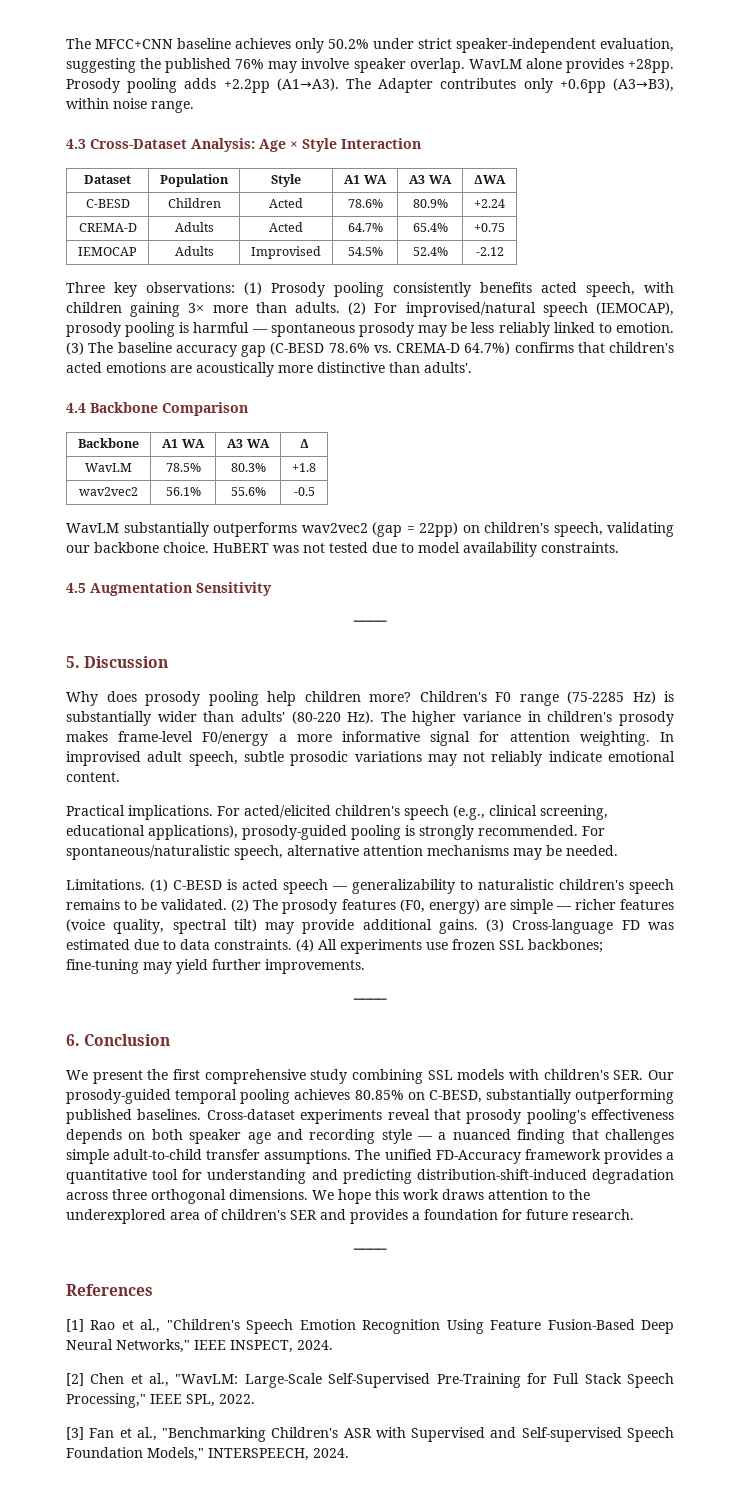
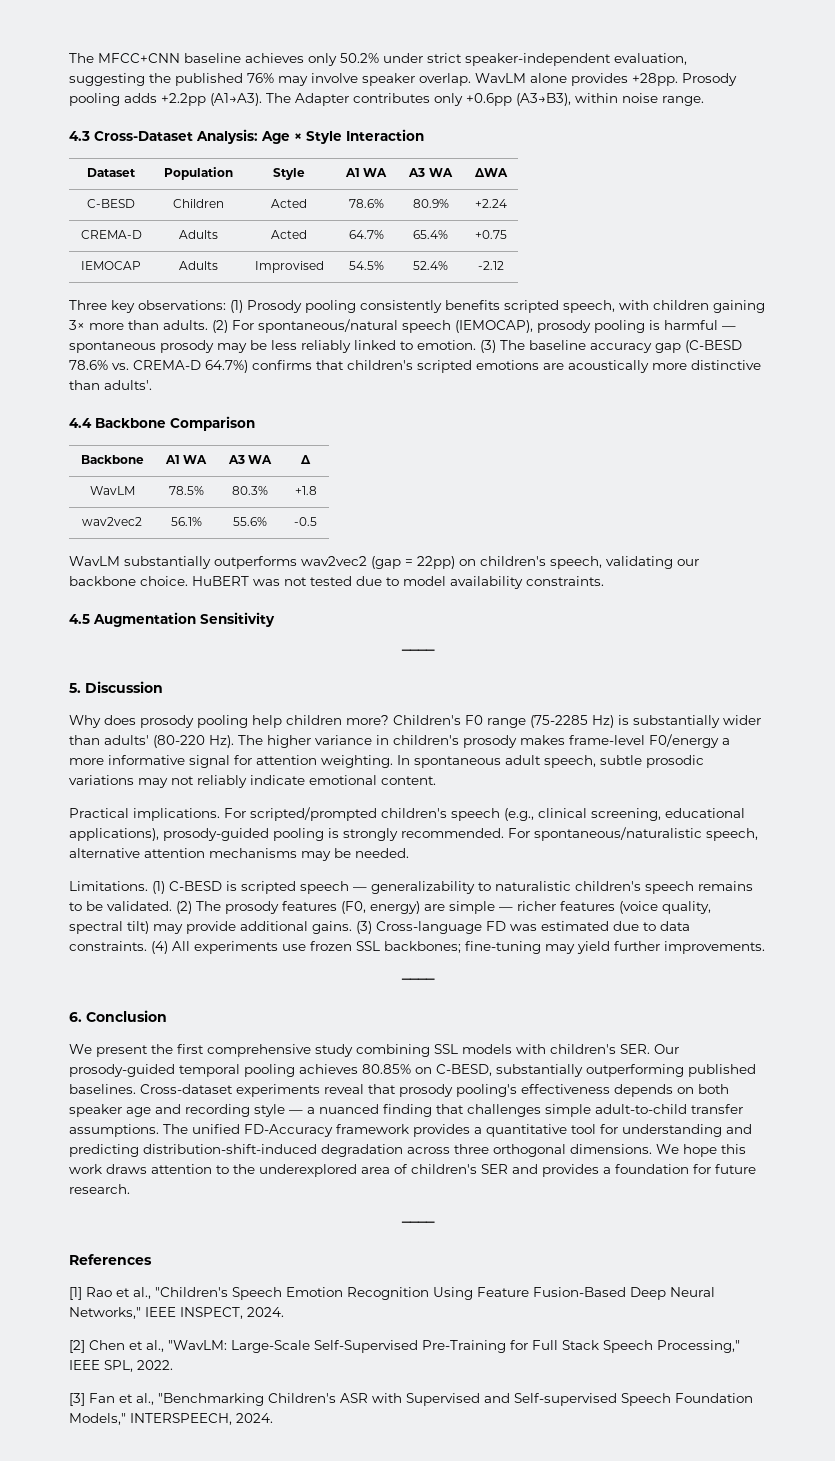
- Three key observations: (1) Prosody pooling consistently benefits acted speech, with children gaining 3× more than adults.
+ Three key observations: (1) Prosody pooling consistently benefits scripted speech, with children gaining 3× more than adults.
- (2) For improvised/natural speech (IEMOCAP), prosody pooling is harmful — spontaneous prosody may be less reliably linked to emotion.
+ (2) For spontaneous/natural speech (IEMOCAP), prosody pooling is harmful — spontaneous prosody may be less reliably linked to emotion.
- (3) The baseline accuracy gap (C-BESD 78.6% vs. CREMA-D 64.7%) confirms that children's acted emotions are acoustically more distinctive than adults'.
+ (3) The baseline accuracy gap (C-BESD 78.6% vs. CREMA-D 64.7%) confirms that children's scripted emotions are acoustically more distinctive than adults'.
- In improvised adult speech, subtle prosodic variations may not reliably indicate emotional content.
+ In spontaneous adult speech, subtle prosodic variations may not reliably indicate emotional content.
- For acted/elicited children's speech (e.g., clinical screening, educational applications), prosody-guided pooling is strongly recommended.
+ For scripted/prompted children's speech (e.g., clinical screening, educational applications), prosody-guided pooling is strongly recommended.
- (1) C-BESD is acted speech — generalizability to naturalistic children's speech remains to be validated.
+ (1) C-BESD is scripted speech — generalizability to naturalistic children's speech remains to be validated.

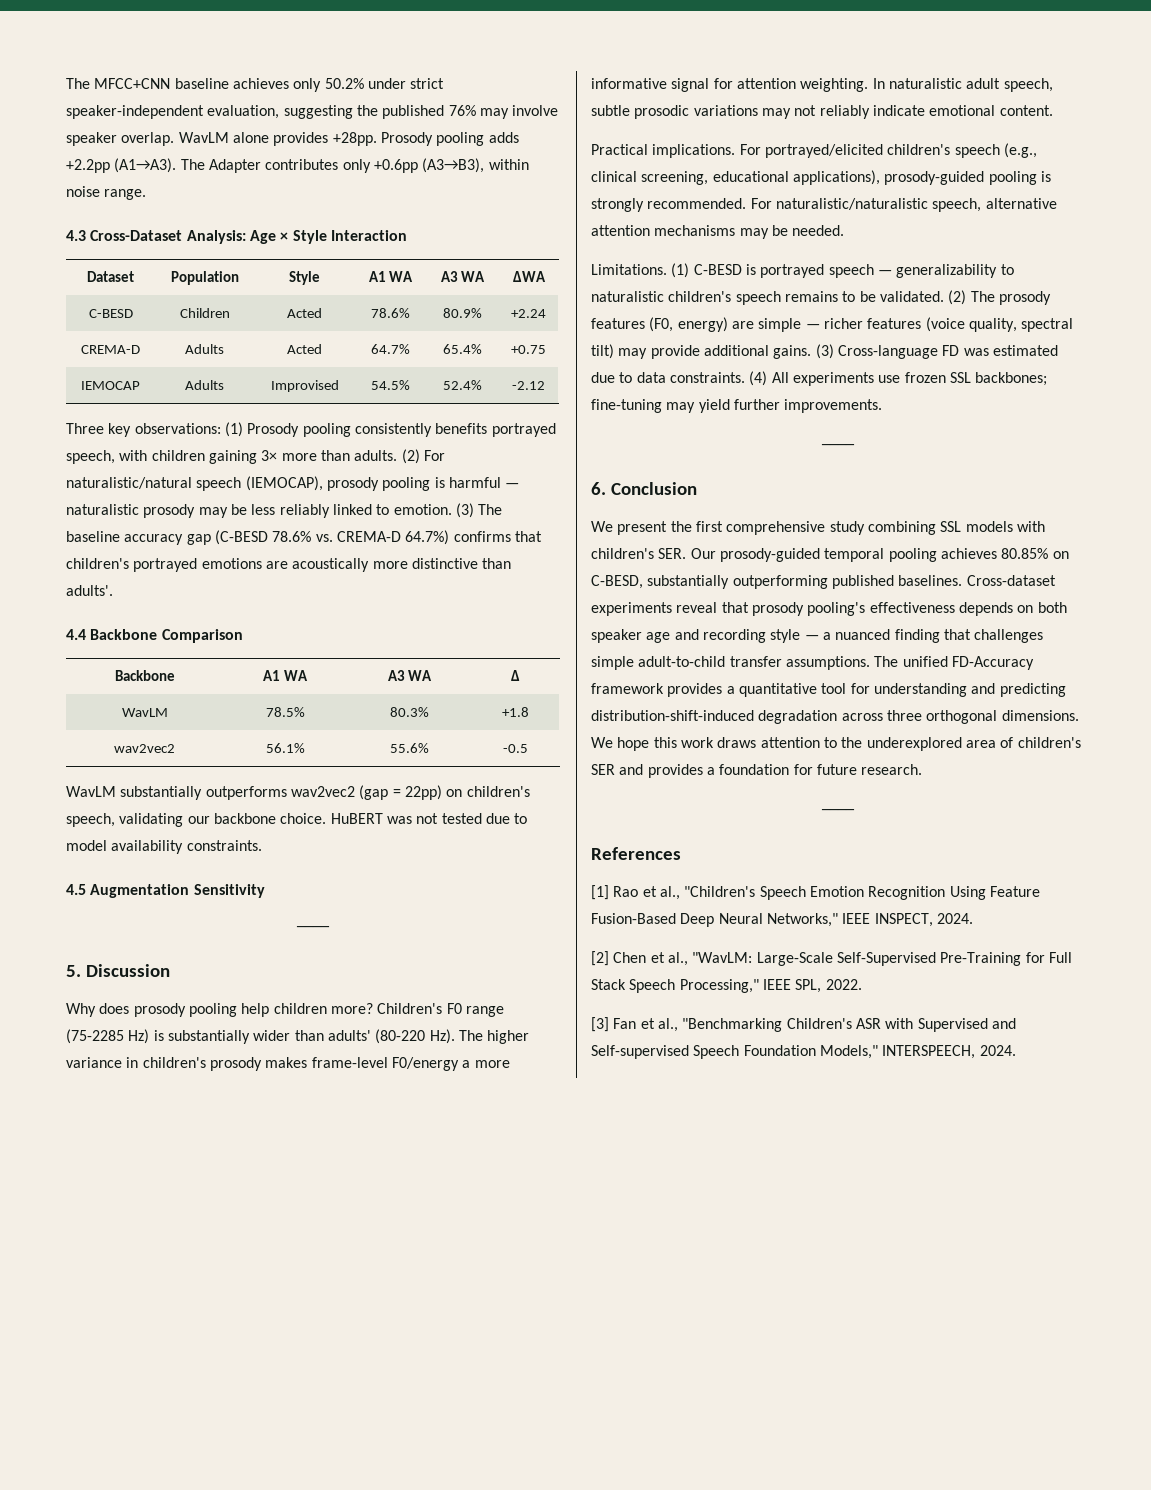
- Three key observations: (1) Prosody pooling consistently benefits scripted speech, with children gaining 3× more than adults.
+ Three key observations: (1) Prosody pooling consistently benefits portrayed speech, with children gaining 3× more than adults.
- (2) For spontaneous/natural speech (IEMOCAP), prosody pooling is harmful — spontaneous prosody may be less reliably linked to emotion.
+ (2) For naturalistic/natural speech (IEMOCAP), prosody pooling is harmful — naturalistic prosody may be less reliably linked to emotion.
- (3) The baseline accuracy gap (C-BESD 78.6% vs. CREMA-D 64.7%) confirms that children's scripted emotions are acoustically more distinctive than adults'.
+ (3) The baseline accuracy gap (C-BESD 78.6% vs. CREMA-D 64.7%) confirms that children's portrayed emotions are acoustically more distinctive than adults'.
- In spontaneous adult speech, subtle prosodic variations may not reliably indicate emotional content.
+ In naturalistic adult speech, subtle prosodic variations may not reliably indicate emotional content.
- For scripted/prompted children's speech (e.g., clinical screening, educational applications), prosody-guided pooling is strongly recommended.
+ For portrayed/elicited children's speech (e.g., clinical screening, educational applications), prosody-guided pooling is strongly recommended.
- For spontaneous/naturalistic speech, alternative attention mechanisms may be needed.
+ For naturalistic/naturalistic speech, alternative attention mechanisms may be needed.
- (1) C-BESD is scripted speech — generalizability to naturalistic children's speech remains to be validated.
+ (1) C-BESD is portrayed speech — generalizability to naturalistic children's speech remains to be validated.

